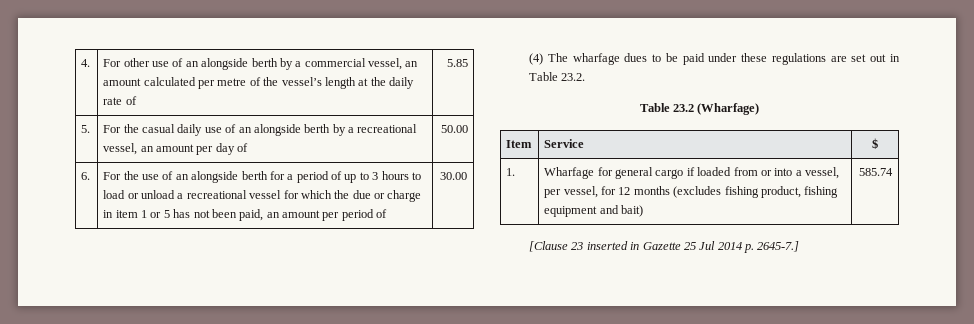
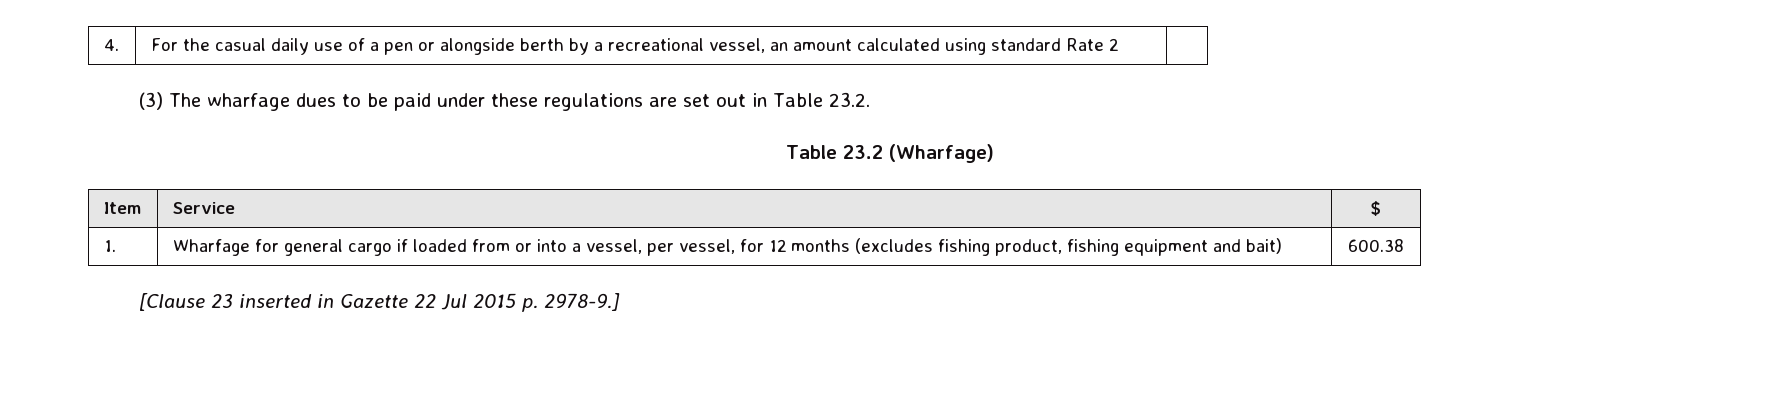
- 4. | For other use of an alongside berth by a commercial vessel, an amount calculated per metre of the vessel’s length at the daily rate of | 5.85
- 5. | For the casual daily use of an alongside berth by a recreational vessel, an amount per day of | 50.00
- 6. | For the use of an alongside berth for a period of up to 3 hours to load or unload a recreational vessel for which the due or charge in item 1 or 5 has not been paid, an amount per period of | 30.00
- (4) The wharfage dues to be paid under these regulations are set out in Table 23.2.
+ 4. | For the casual daily use of a pen or alongside berth by a recreational vessel, an amount calculated using standard Rate 2 |
+ (3) The wharfage dues to be paid under these regulations are set out in Table 23.2.
- 1. | Wharfage for general cargo if loaded from or into a vessel, per vessel, for 12 months (excludes fishing product, fishing equipment and bait) | 585.74
+ 1. | Wharfage for general cargo if loaded from or into a vessel, per vessel, for 12 months (excludes fishing product, fishing equipment and bait) | 600.38
- [Clause 23 inserted in Gazette 25 Jul 2014 p. 2645-7.]
+ [Clause 23 inserted in Gazette 22 Jul 2015 p. 2978-9.]

